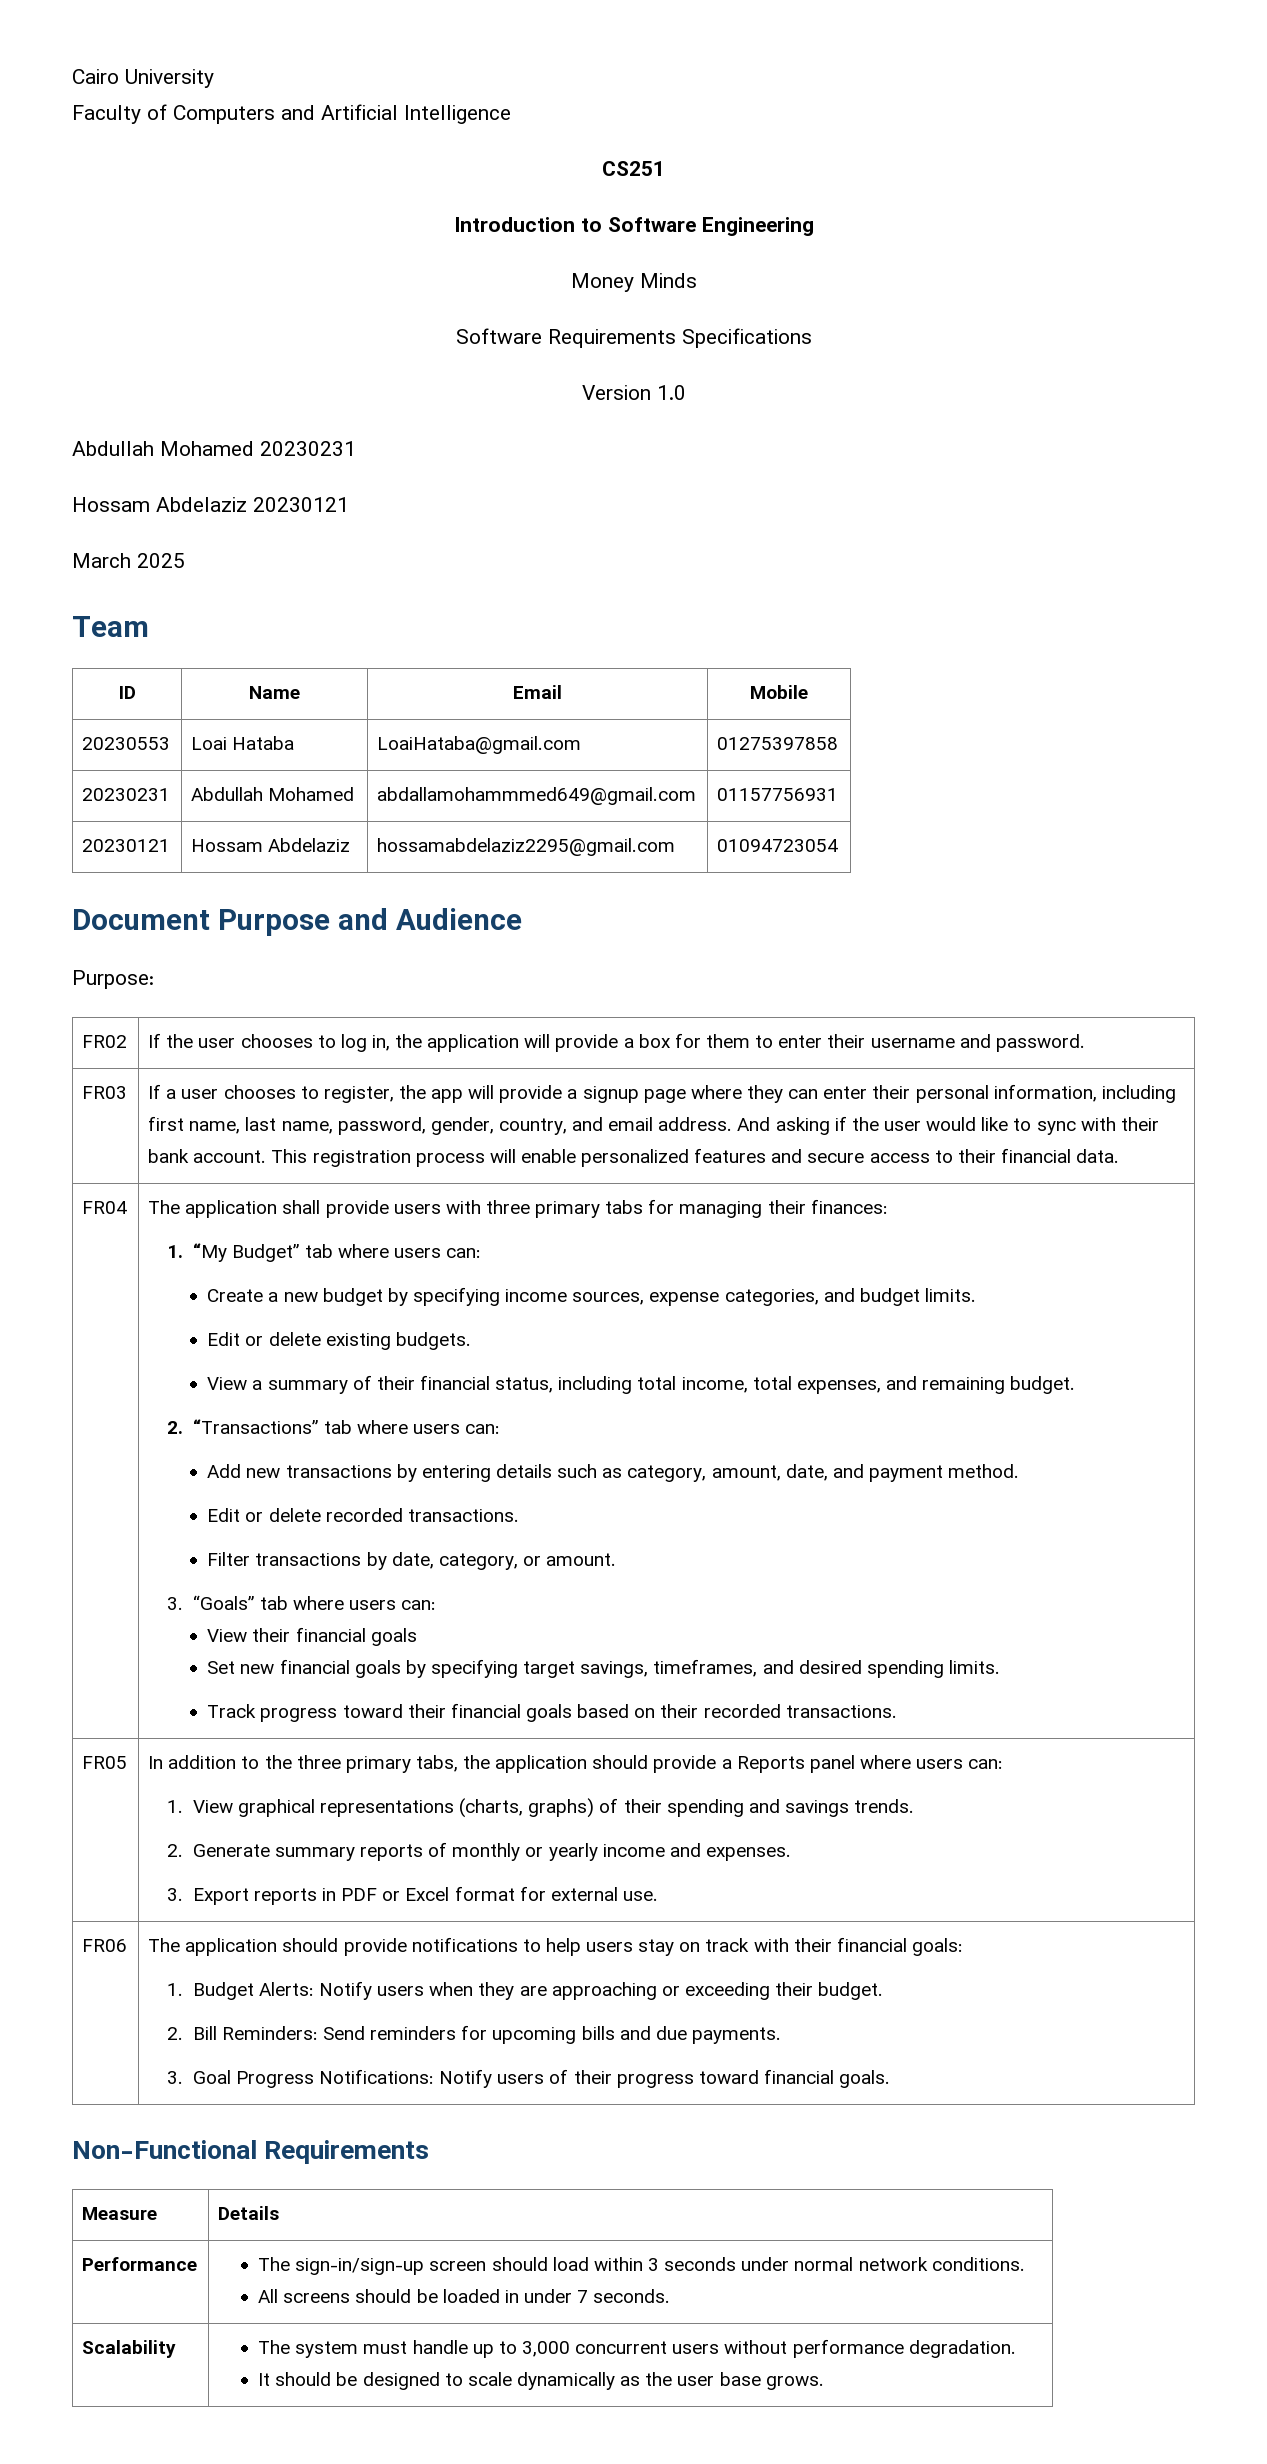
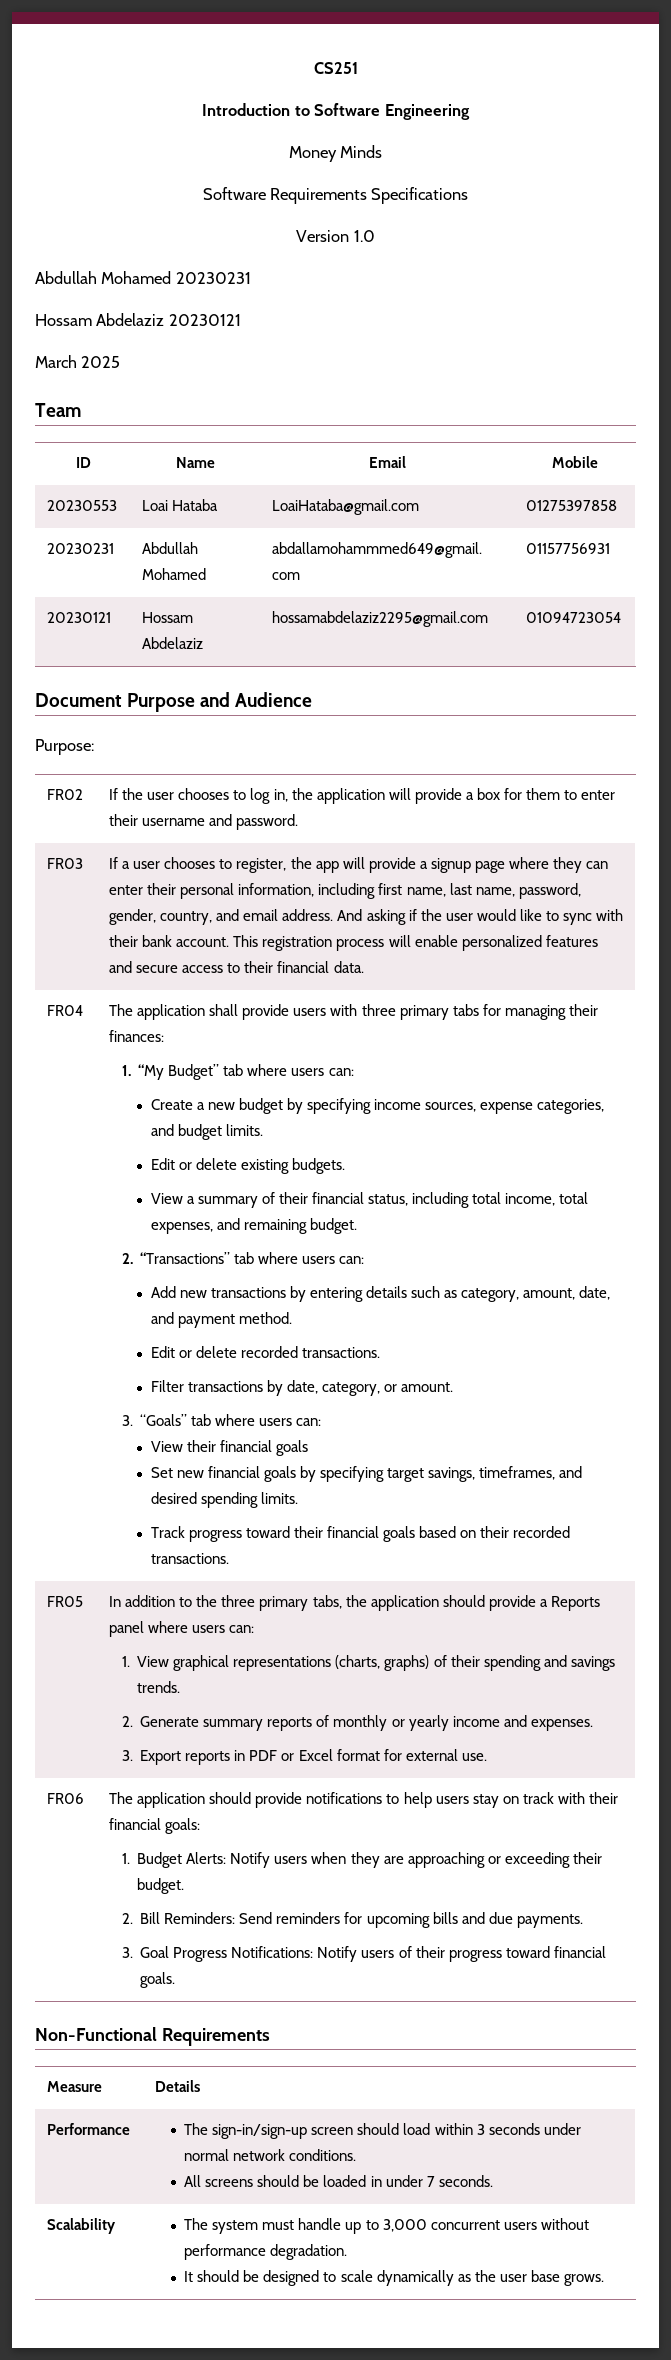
- Cairo University
- Faculty of Computers and Artificial Intelligence

